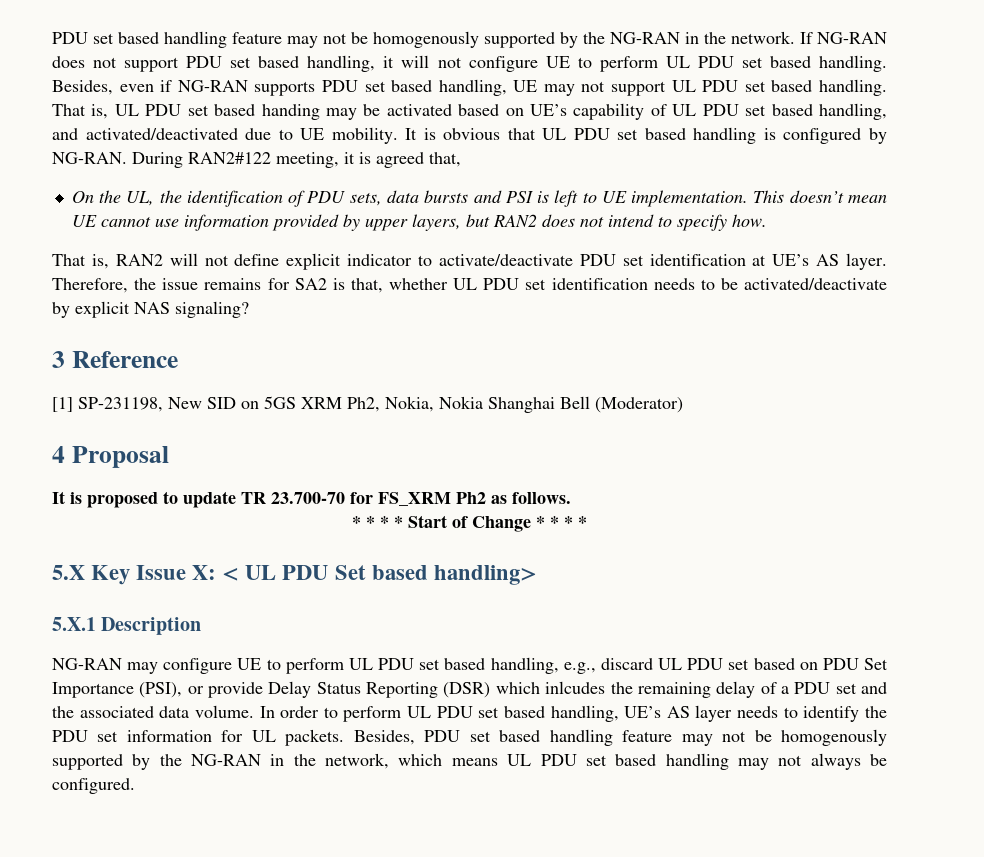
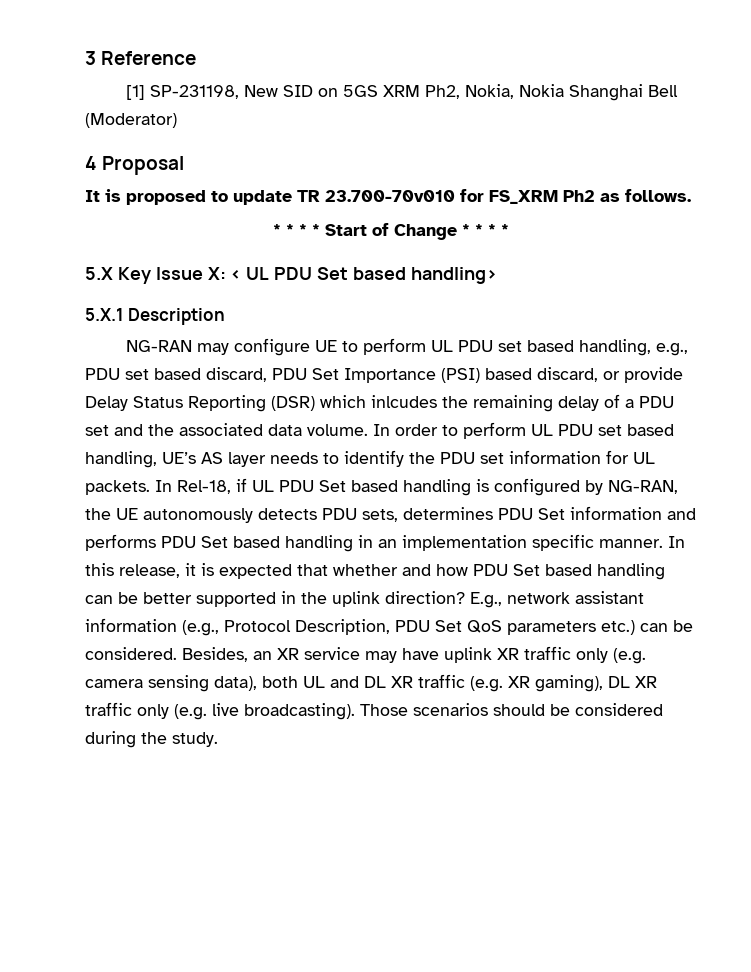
- PDU set based handling feature may not be homogenously supported by the NG-RAN in the network. If NG-RAN does not support PDU set based handling, it will not configure UE to perform UL PDU set based handling. Besides, even if NG-RAN supports PDU set based handling, UE may not support UL PDU set based handling. That is, UL PDU set based handing may be activated based on UE’s capability of UL PDU set based handling, and activated/deactivated due to UE mobility. It is obvious that UL PDU set based handling is configured by NG-RAN. During RAN2#122 meeting, it is agreed that,
- On the UL, the identification of PDU sets, data bursts and PSI is left to UE implementation. This doesn’t mean UE cannot use information provided by upper layers, but RAN2 does not intend to specify how.
- That is, RAN2 will not define explicit indicator to activate/deactivate PDU set identification at UE’s AS layer. Therefore, the issue remains for SA2 is that, whether UL PDU set identification needs to be activated/deactivate by explicit NAS signaling?
- It is proposed to update TR 23.700-70 for FS_XRM Ph2 as follows.
+ It is proposed to update TR 23.700-70v010 for FS_XRM Ph2 as follows.
- NG-RAN may configure UE to perform UL PDU set based handling, e.g., discard UL PDU set based on PDU Set Importance (PSI), or provide Delay Status Reporting (DSR) which inlcudes the remaining delay of a PDU set and the associated data volume.
+ NG-RAN may configure UE to perform UL PDU set based handling, e.g., PDU set based discard, PDU Set Importance (PSI) based discard, or provide Delay Status Reporting (DSR) which inlcudes the remaining delay of a PDU set and the associated data volume.
- Besides, PDU set based handling feature may not be homogenously supported by the NG-RAN in the network, which means UL PDU set based handling may not always be configured.
+ In Rel-18, if UL PDU Set based handling is configured by NG-RAN, the UE autonomously detects PDU sets, determines PDU Set information and performs PDU Set based handling in an implementation specific manner. In this release, it is expected that whether and how PDU Set based handling can be better supported in the uplink direction? E.g., network assistant information (e.g., Protocol Description, PDU Set QoS parameters etc.) can be considered. Besides, an XR service may have uplink XR traffic only (e.g. camera sensing data), both UL and DL XR traffic (e.g. XR gaming), DL XR traffic only (e.g. live broadcasting). Those scenarios should be considered during the study.

